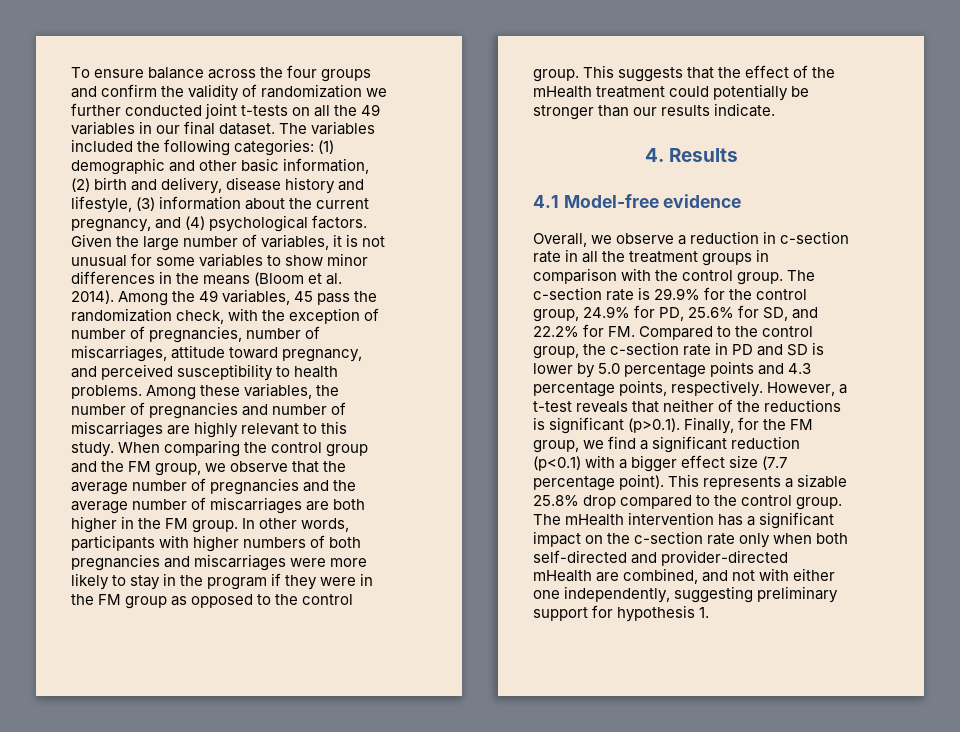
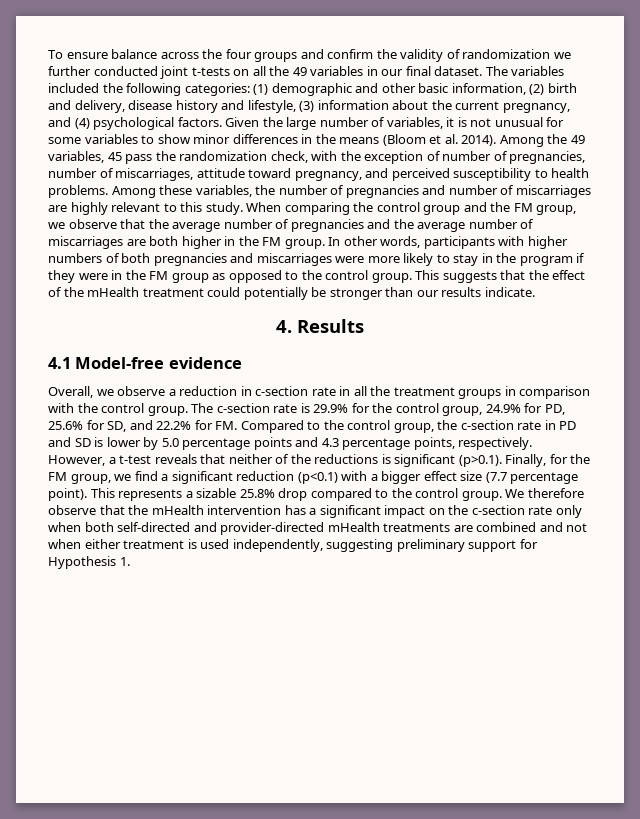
- The mHealth intervention has a significant impact on the c-section rate only when both self-directed and provider-directed mHealth are combined, and not with either one independently, suggesting preliminary support for hypothesis 1.
+ We therefore observe that the mHealth intervention has a significant impact on the c-section rate only when both self-directed and provider-directed mHealth treatments are combined and not when either treatment is used independently, suggesting preliminary support for Hypothesis 1.

